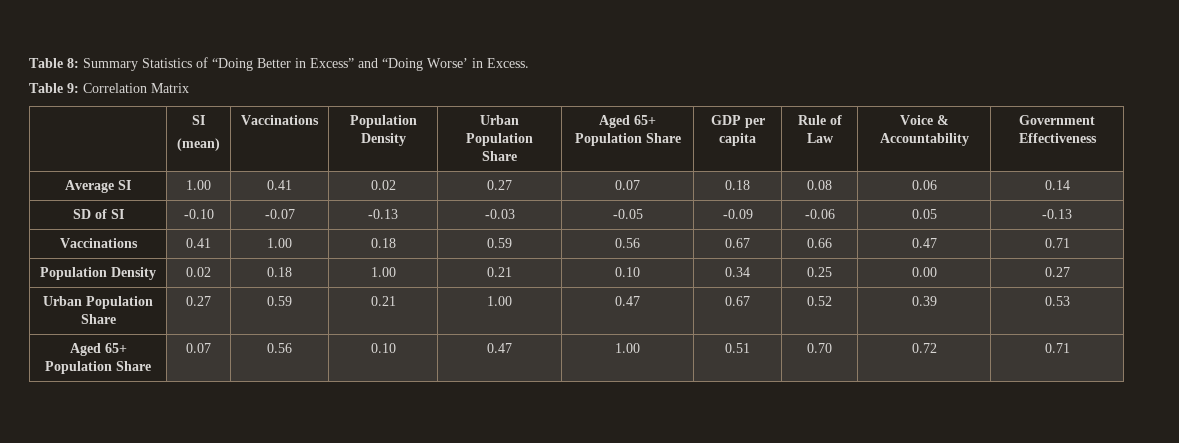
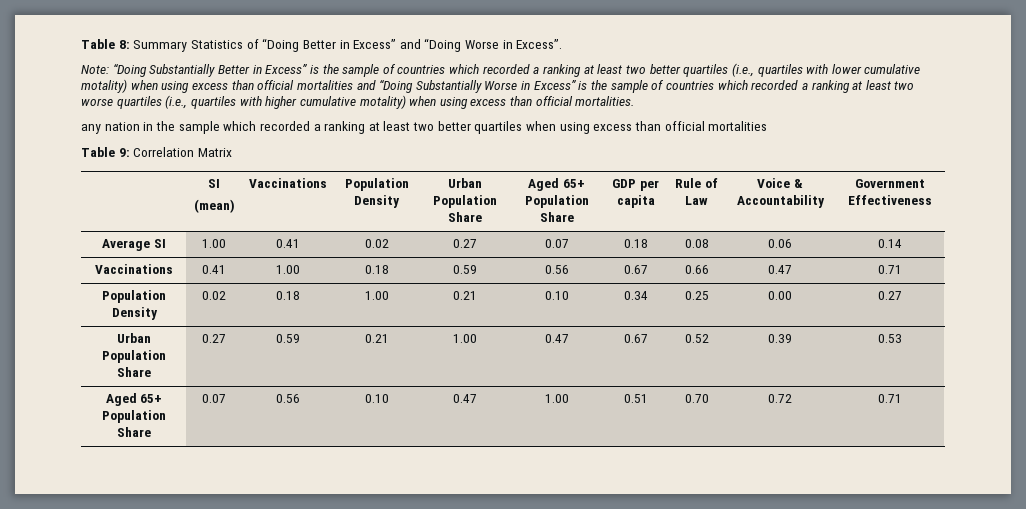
- Table 8: Summary Statistics of “Doing Better in Excess” and “Doing Worse’ in Excess.
+ Table 8: Summary Statistics of “Doing Better in Excess” and “Doing Worse in Excess”.
+ Note: “Doing Substantially Better in Excess” is the sample of countries which recorded a ranking at least two better quartiles (i.e., quartiles with lower cumulative motality) when using excess than official mortalities and “Doing Substantially Worse in Excess” is the sample of countries which recorded a ranking at least two worse quartiles (i.e., quartiles with higher cumulative motality) when using excess than official mortalities.
+ any nation in the sample which recorded a ranking at least two better quartiles when using excess than official mortalities
- SD of SI | -0.10 | -0.07 | -0.13 | -0.03 | -0.05 | -0.09 | -0.06 | 0.05 | -0.13

